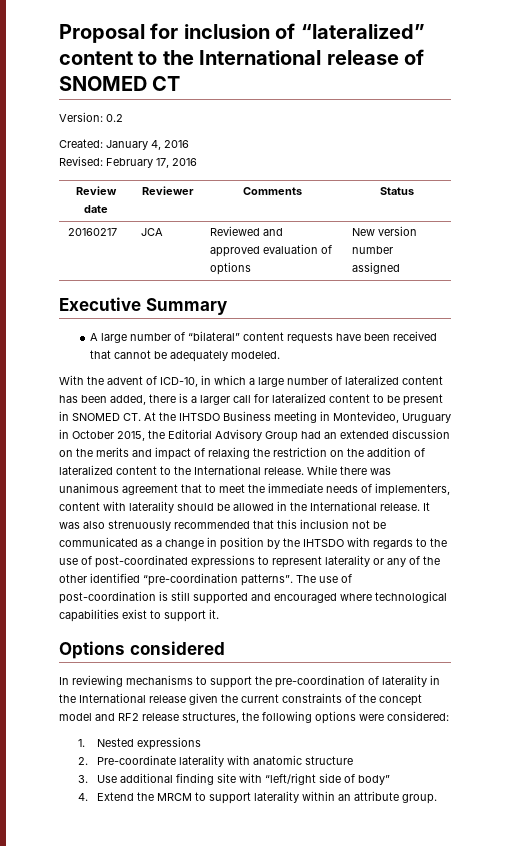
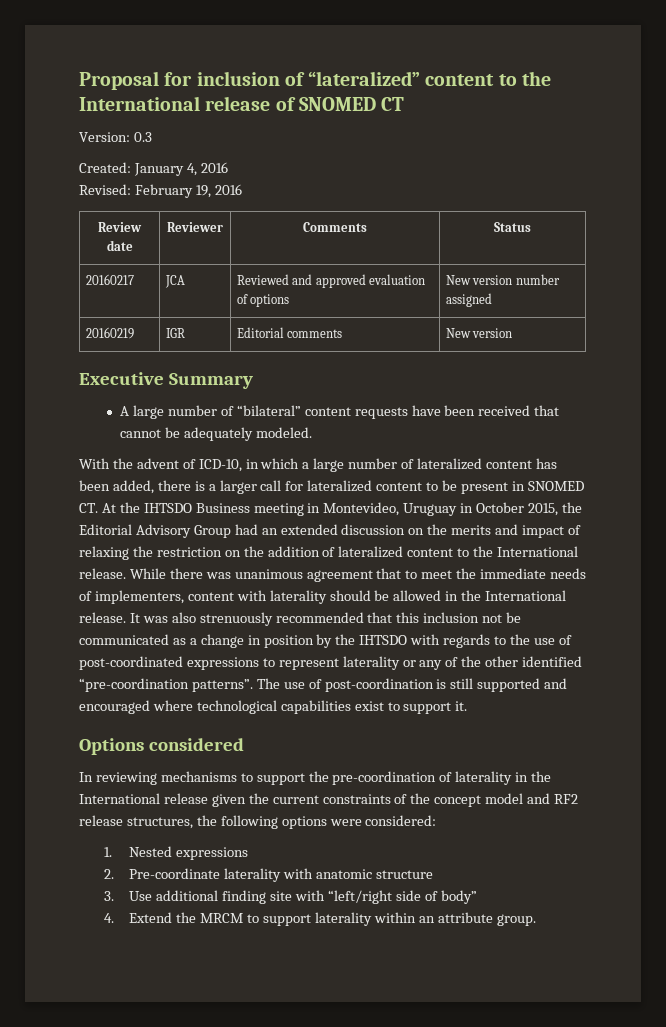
- Version: 0.2
+ Version: 0.3
- Revised: February 17, 2016
+ Revised: February 19, 2016
+ 20160219 | IGR | Editorial comments | New version
- With the advent of ICD-10, in which a large number of lateralized content has been added, there is a larger call for lateralized content to be present in SNOMED CT. At the IHTSDO Business meeting in Montevideo, Uruguary in October 2015, the Editorial Advisory Group had an extended discussion on the merits and impact of relaxing the restriction on the addition of lateralized content to the International release.
+ With the advent of ICD-10, in which a large number of lateralized content has been added, there is a larger call for lateralized content to be present in SNOMED CT. At the IHTSDO Business meeting in Montevideo, Uruguay in October 2015, the Editorial Advisory Group had an extended discussion on the merits and impact of relaxing the restriction on the addition of lateralized content to the International release.

